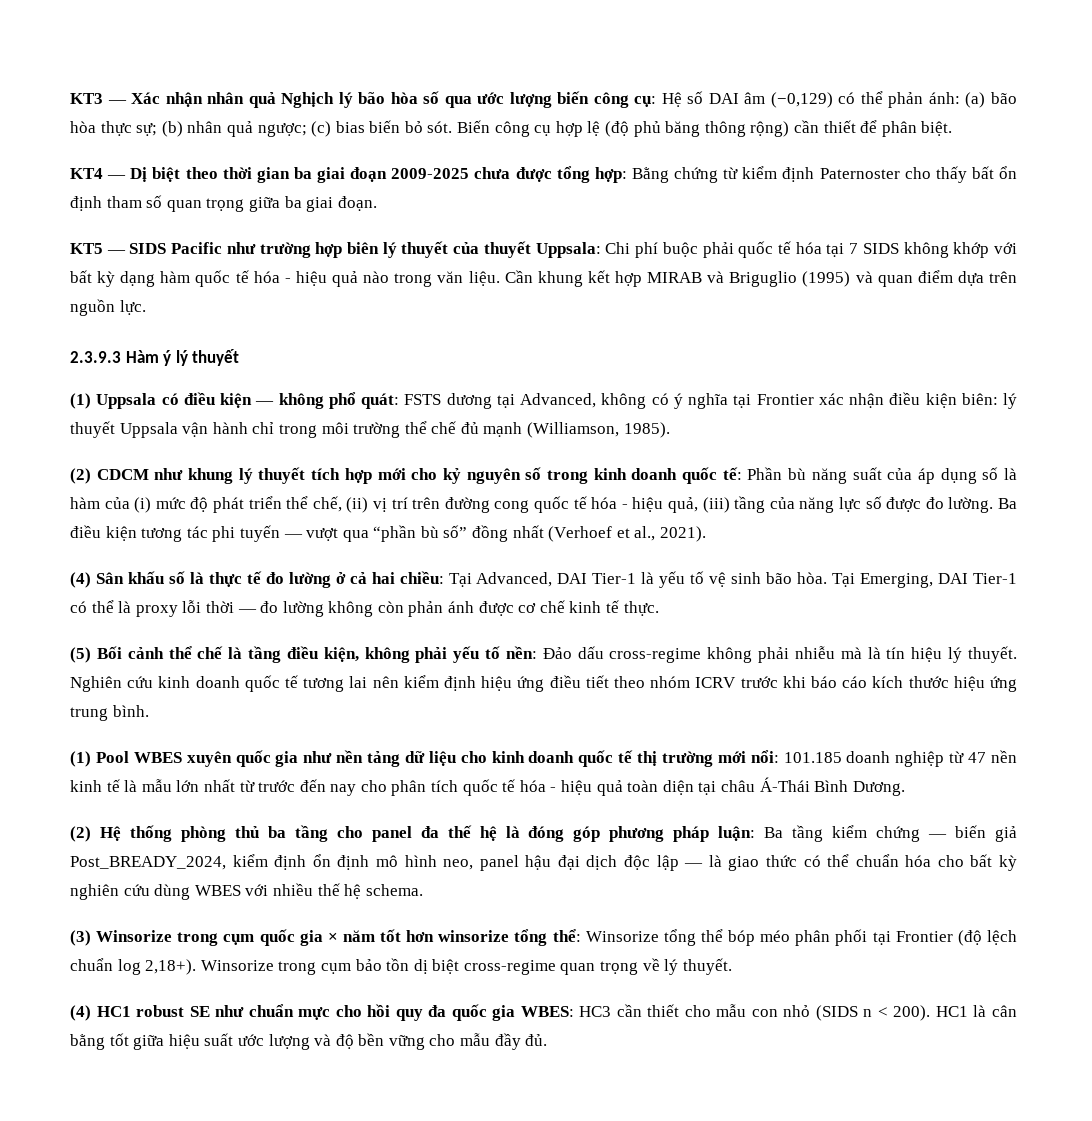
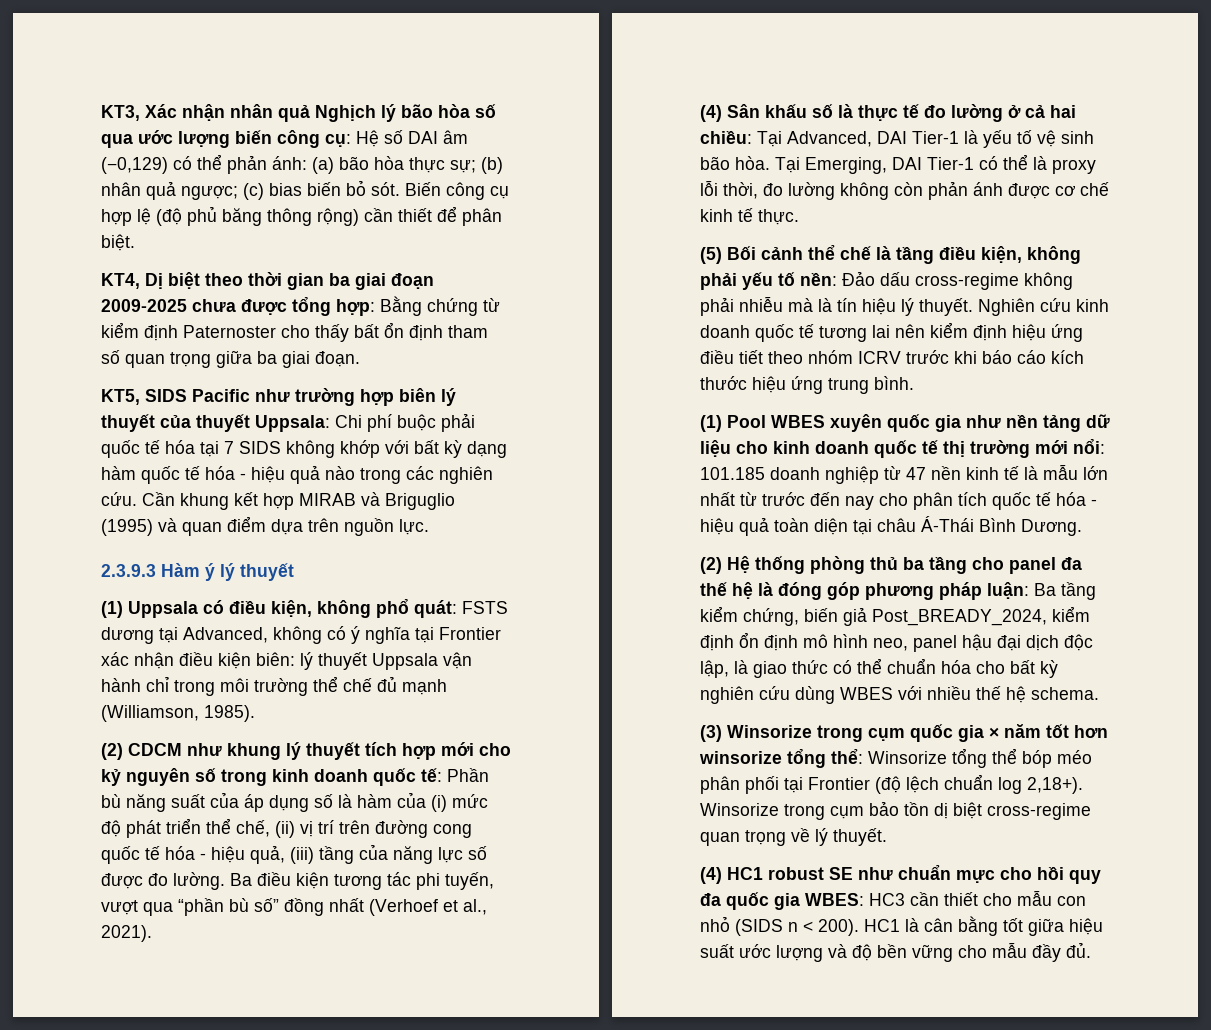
- KT3 — Xác nhận nhân quả Nghịch lý bão hòa số qua ước lượng biến công cụ: Hệ số DAI âm (−0,129) có thể phản ánh: (a) bão hòa thực sự; (b) nhân quả ngược; (c) bias biến bỏ sót.
+ KT3, Xác nhận nhân quả Nghịch lý bão hòa số qua ước lượng biến công cụ: Hệ số DAI âm (−0,129) có thể phản ánh: (a) bão hòa thực sự; (b) nhân quả ngược; (c) bias biến bỏ sót.
- KT4 — Dị biệt theo thời gian ba giai đoạn 2009-2025 chưa được tổng hợp: Bằng chứng từ kiểm định Paternoster cho thấy bất ổn định tham số quan trọng giữa ba giai đoạn.
+ KT4, Dị biệt theo thời gian ba giai đoạn 2009-2025 chưa được tổng hợp: Bằng chứng từ kiểm định Paternoster cho thấy bất ổn định tham số quan trọng giữa ba giai đoạn.
- KT5 — SIDS Pacific như trường hợp biên lý thuyết của thuyết Uppsala: Chi phí buộc phải quốc tế hóa tại 7 SIDS không khớp với bất kỳ dạng hàm quốc tế hóa - hiệu quả nào trong văn liệu.
+ KT5, SIDS Pacific như trường hợp biên lý thuyết của thuyết Uppsala: Chi phí buộc phải quốc tế hóa tại 7 SIDS không khớp với bất kỳ dạng hàm quốc tế hóa - hiệu quả nào trong các nghiên cứu.
- (1) Uppsala có điều kiện — không phổ quát: FSTS dương tại Advanced, không có ý nghĩa tại Frontier xác nhận điều kiện biên: lý thuyết Uppsala vận hành chỉ trong môi trường thể chế đủ mạnh (Williamson, 1985).
+ (1) Uppsala có điều kiện, không phổ quát: FSTS dương tại Advanced, không có ý nghĩa tại Frontier xác nhận điều kiện biên: lý thuyết Uppsala vận hành chỉ trong môi trường thể chế đủ mạnh (Williamson, 1985).
- Ba điều kiện tương tác phi tuyến — vượt qua “phần bù số” đồng nhất (Verhoef et al., 2021).
+ Ba điều kiện tương tác phi tuyến, vượt qua “phần bù số” đồng nhất (Verhoef et al., 2021).
- Tại Emerging, DAI Tier-1 có thể là proxy lỗi thời — đo lường không còn phản ánh được cơ chế kinh tế thực.
+ Tại Emerging, DAI Tier-1 có thể là proxy lỗi thời, đo lường không còn phản ánh được cơ chế kinh tế thực.
- (2) Hệ thống phòng thủ ba tầng cho panel đa thế hệ là đóng góp phương pháp luận: Ba tầng kiểm chứng — biến giả Post_BREADY_2024, kiểm định ổn định mô hình neo, panel hậu đại dịch độc lập — là giao thức có thể chuẩn hóa cho bất kỳ nghiên cứu dùng WBES với nhiều thế hệ schema.
+ (2) Hệ thống phòng thủ ba tầng cho panel đa thế hệ là đóng góp phương pháp luận: Ba tầng kiểm chứng, biến giả Post_BREADY_2024, kiểm định ổn định mô hình neo, panel hậu đại dịch độc lập, là giao thức có thể chuẩn hóa cho bất kỳ nghiên cứu dùng WBES với nhiều thế hệ schema.

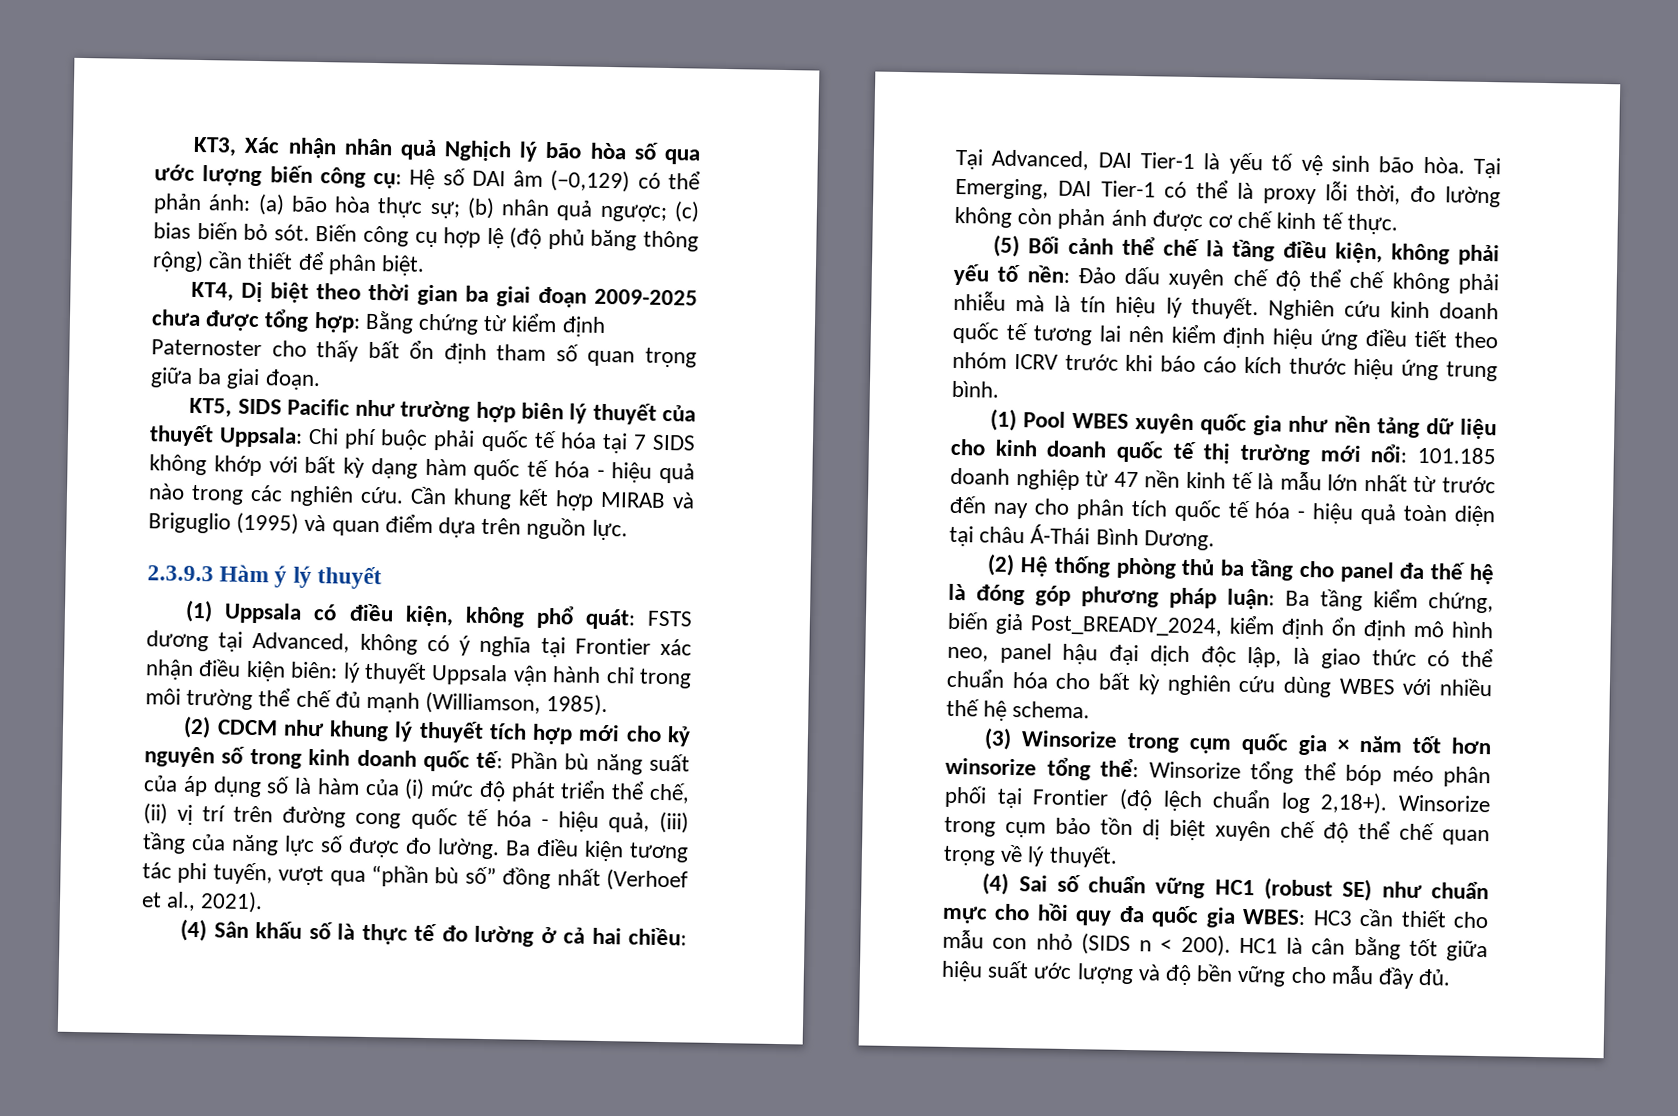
- (5) Bối cảnh thể chế là tầng điều kiện, không phải yếu tố nền: Đảo dấu cross-regime không phải nhiễu mà là tín hiệu lý thuyết.
+ (5) Bối cảnh thể chế là tầng điều kiện, không phải yếu tố nền: Đảo dấu xuyên chế độ thể chế không phải nhiễu mà là tín hiệu lý thuyết.
- Winsorize trong cụm bảo tồn dị biệt cross-regime quan trọng về lý thuyết.
+ Winsorize trong cụm bảo tồn dị biệt xuyên chế độ thể chế quan trọng về lý thuyết.
- (4) HC1 robust SE như chuẩn mực cho hồi quy đa quốc gia WBES: HC3 cần thiết cho mẫu con nhỏ (SIDS n < 200).
+ (4) Sai số chuẩn vững HC1 (robust SE) như chuẩn mực cho hồi quy đa quốc gia WBES: HC3 cần thiết cho mẫu con nhỏ (SIDS n < 200).

